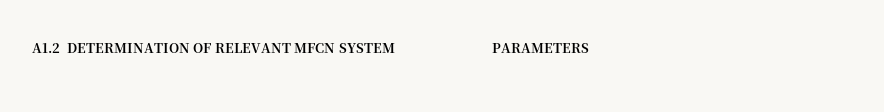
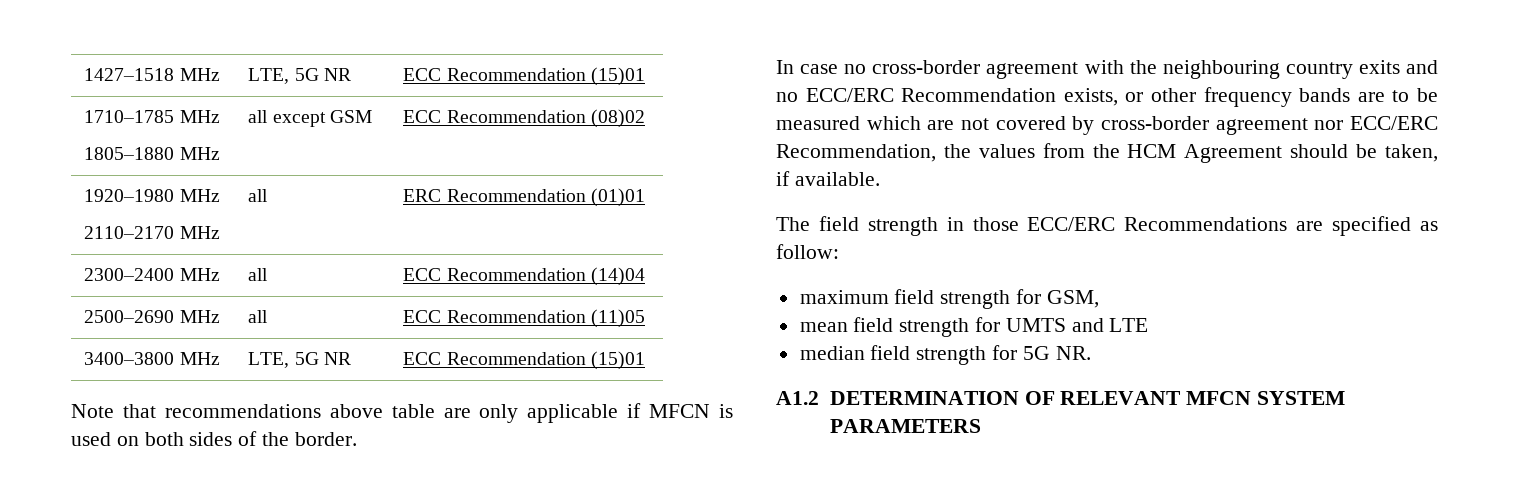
+ 1427–1518 MHz | LTE, 5G NR | ECC Recommendation (15)01
+ 1710–1785 MHz
+ 1805–1880 MHz | all except GSM | ECC Recommendation (08)02
+ 1920–1980 MHz
+ 2110–2170 MHz | all | ERC Recommendation (01)01
+ 2300–2400 MHz | all | ECC Recommendation (14)04
+ 2500–2690 MHz | all | ECC Recommendation (11)05
+ 3400–3800 MHz | LTE, 5G NR | ECC Recommendation (15)01
+ Note that recommendations above table are only applicable if MFCN is used on both sides of the border.
+ In case no cross-border agreement with the neighbouring country exits and no ECC/ERC Recommendation exists, or other frequency bands are to be measured which are not covered by cross-border agreement nor ECC/ERC Recommendation, the values from the HCM Agreement should be taken, if available.
+ The field strength in those ECC/ERC Recommendations are specified as follow:
+ maximum field strength for GSM,
+ mean field strength for UMTS and LTE
+ median field strength for 5G NR.

